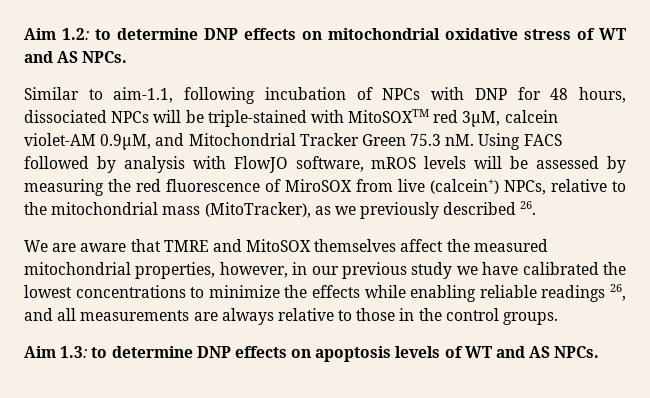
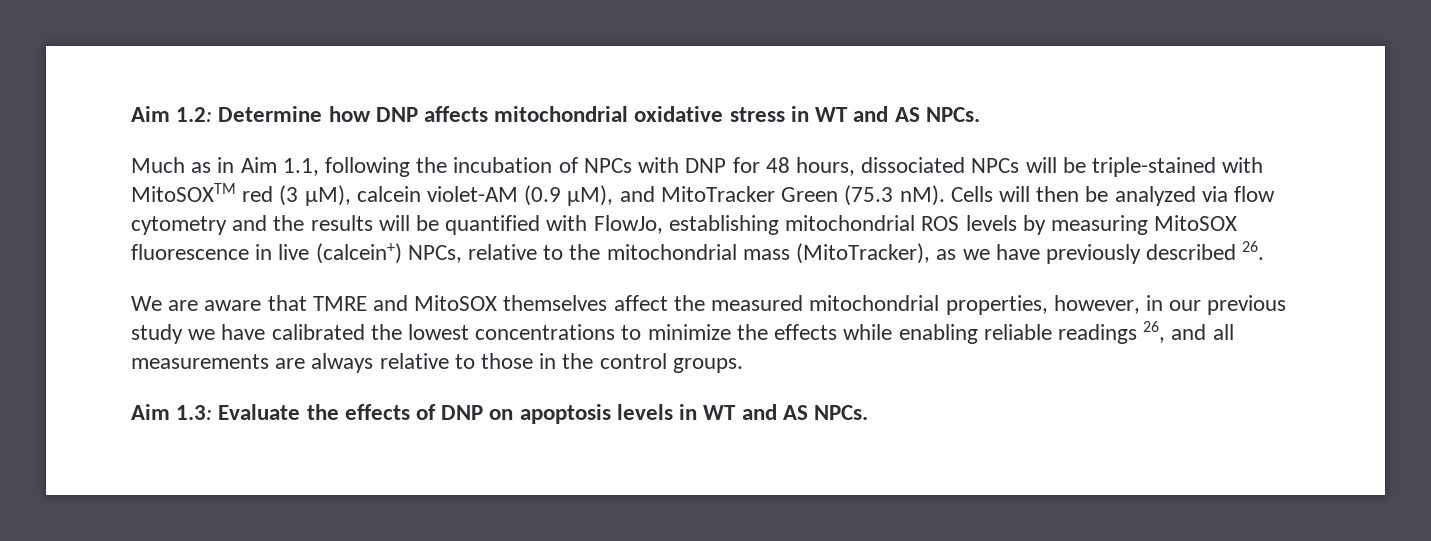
- Aim 1.2: to determine DNP effects on mitochondrial oxidative stress of WT and AS NPCs.
+ Aim 1.2: Determine how DNP affects mitochondrial oxidative stress in WT and AS NPCs.
- Similar to aim-1.1, following incubation of NPCs with DNP for 48 hours, dissociated NPCs will be triple-stained with MitoSOXTM red 3μM, calcein violet-AM 0.9μM, and Mitochondrial Tracker Green 75.3 nM. Using FACS followed by analysis with FlowJO software, mROS levels will be assessed by measuring the red fluorescence of MiroSOX from live (calcein+) NPCs, relative to the mitochondrial mass (MitoTracker), as we previously described 26.
+ Much as in Aim 1.1, following the incubation of NPCs with DNP for 48 hours, dissociated NPCs will be triple-stained with MitoSOXTM red (3 μM), calcein violet-AM (0.9 μM), and MitoTracker Green (75.3 nM). Cells will then be analyzed via flow cytometry and the results will be quantified with FlowJo, establishing mitochondrial ROS levels by measuring MitoSOX fluorescence in live (calcein+) NPCs, relative to the mitochondrial mass (MitoTracker), as we have previously described 26.
- Aim 1.3: to determine DNP effects on apoptosis levels of WT and AS NPCs.
+ Aim 1.3: Evaluate the effects of DNP on apoptosis levels in WT and AS NPCs.

